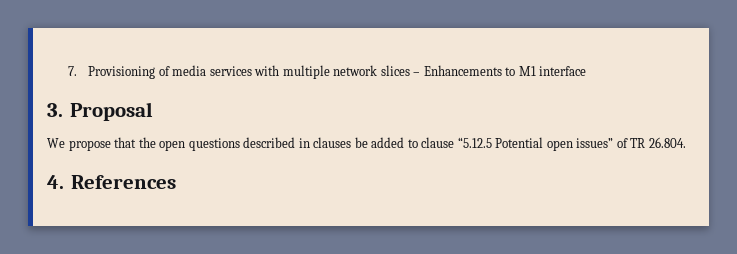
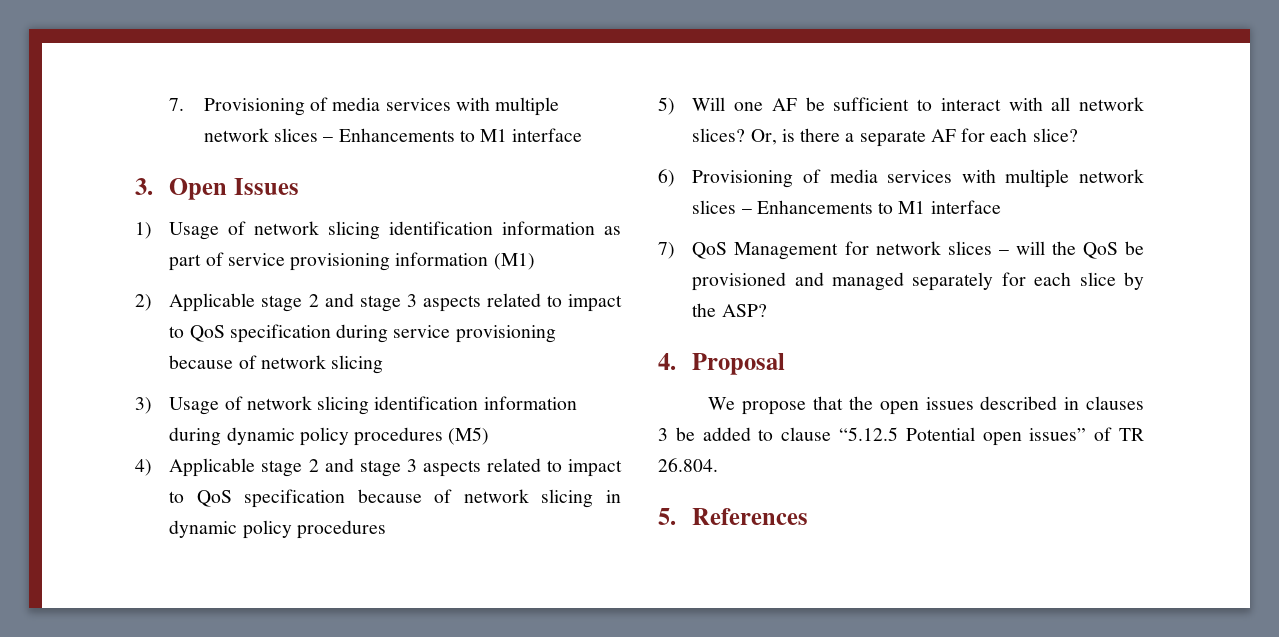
- 3. Proposal
+ 3. Open Issues
+ 1) Usage of network slicing identification information as part of service provisioning information (M1)
+ 2) Applicable stage 2 and stage 3 aspects related to impact to QoS specification during service provisioning because of network slicing
+ 3) Usage of network slicing identification information during dynamic policy procedures (M5)
+ 4) Applicable stage 2 and stage 3 aspects related to impact to QoS specification because of network slicing in dynamic policy procedures
+ 5) Will one AF be sufficient to interact with all network slices? Or, is there a separate AF for each slice?
+ 6) Provisioning of media services with multiple network slices – Enhancements to M1 interface
+ 7) QoS Management for network slices – will the QoS be provisioned and managed separately for each slice by the ASP?
+ 4. Proposal
- We propose that the open questions described in clauses be added to clause “5.12.5 Potential open issues” of TR 26.804.
+ We propose that the open issues described in clauses 3 be added to clause “5.12.5 Potential open issues” of TR 26.804.
- 4. References
+ 5. References

